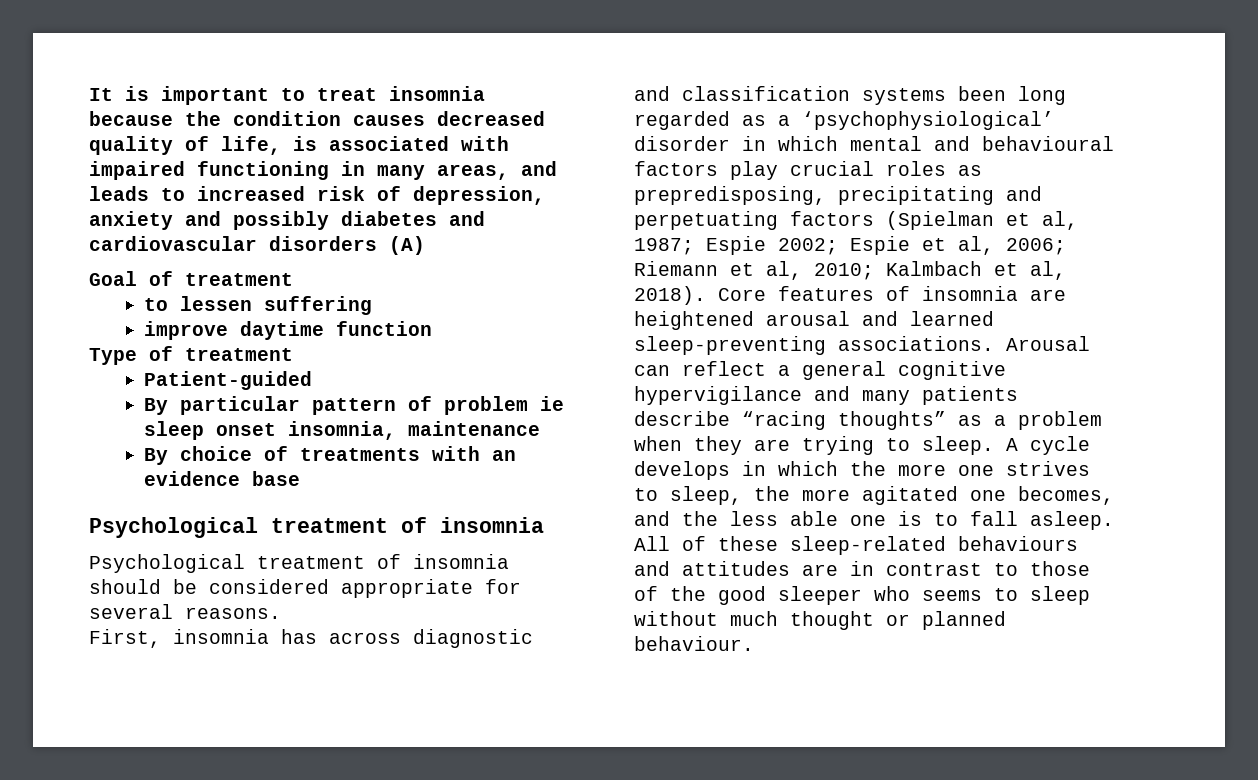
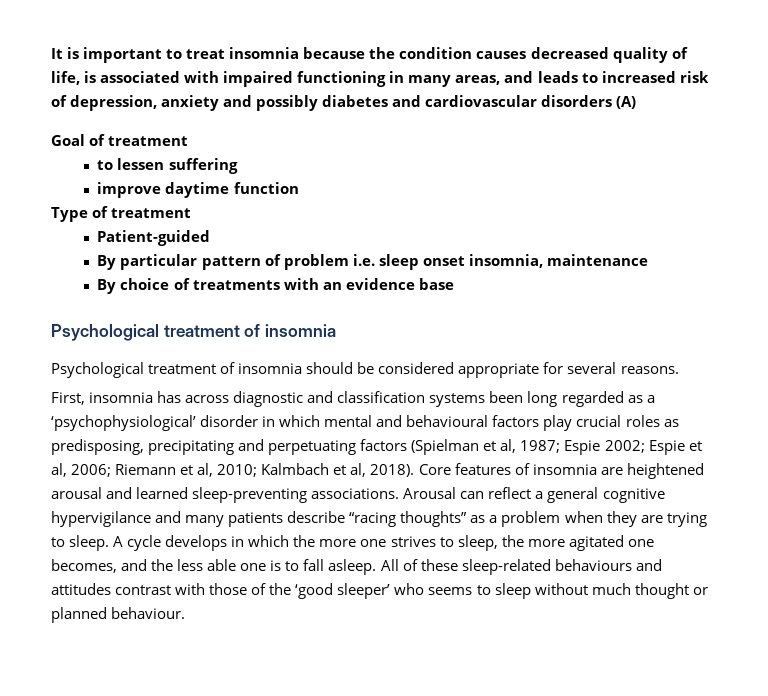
- By particular pattern of problem ie sleep onset insomnia, maintenance
+ By particular pattern of problem i.e. sleep onset insomnia, maintenance
- First, insomnia has across diagnostic and classification systems been long regarded as a ‘psychophysiological’ disorder in which mental and behavioural factors play crucial roles as prepredisposing, precipitating and perpetuating factors (Spielman et al, 1987; Espie 2002; Espie et al, 2006; Riemann et al, 2010; Kalmbach et al, 2018).
+ First, insomnia has across diagnostic and classification systems been long regarded as a ‘psychophysiological’ disorder in which mental and behavioural factors play crucial roles as predisposing, precipitating and perpetuating factors (Spielman et al, 1987; Espie 2002; Espie et al, 2006; Riemann et al, 2010; Kalmbach et al, 2018).
- All of these sleep-related behaviours and attitudes are in contrast to those of the good sleeper who seems to sleep without much thought or planned behaviour.
+ All of these sleep-related behaviours and attitudes contrast with those of the ‘good sleeper’ who seems to sleep without much thought or planned behaviour.

